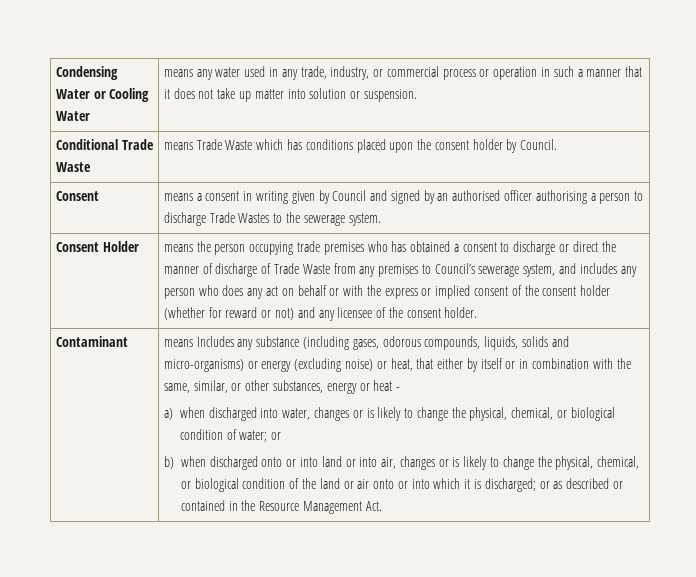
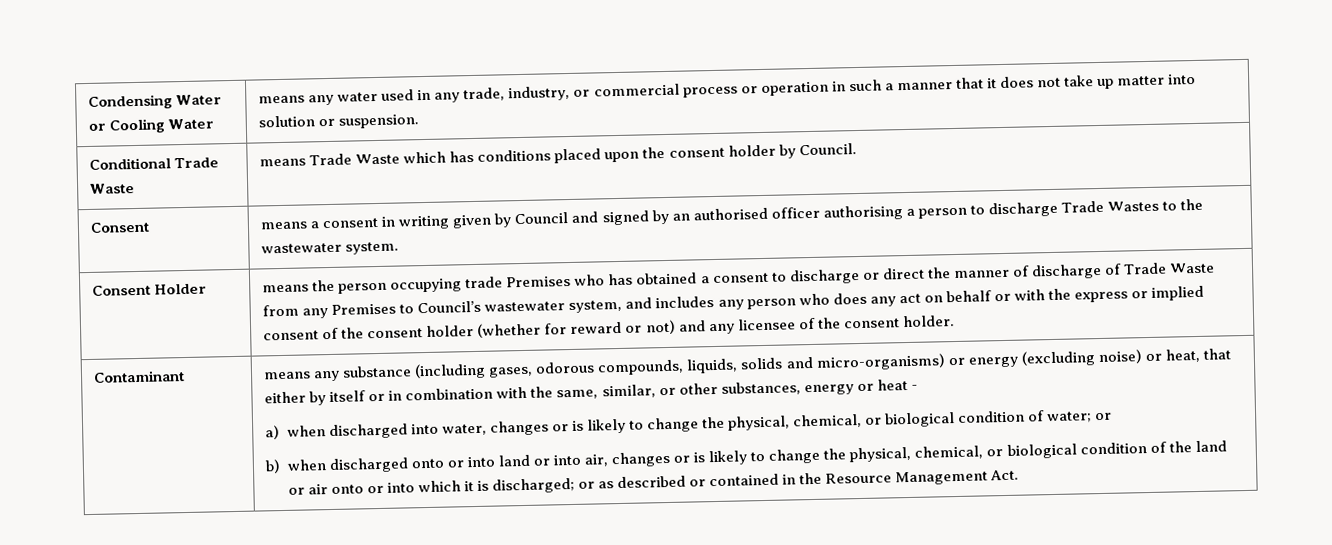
- Consent | means a consent in writing given by Council and signed by an authorised officer authorising a person to discharge Trade Wastes to the sewerage system.
+ Consent | means a consent in writing given by Council and signed by an authorised officer authorising a person to discharge Trade Wastes to the wastewater system.
- means the person occupying trade premises who has obtained a consent to discharge or direct the manner of discharge of Trade Waste from any premises to Council’s sewerage system, and includes any person who does any act on behalf or with the express or implied consent of the consent holder (whether for reward or not) and any licensee of the consent holder.
+ means the person occupying trade Premises who has obtained a consent to discharge or direct the manner of discharge of Trade Waste from any Premises to Council’s wastewater system, and includes any person who does any act on behalf or with the express or implied consent of the consent holder (whether for reward or not) and any licensee of the consent holder.
- means Includes any substance (including gases, odorous compounds, liquids, solids and micro-organisms) or energy (excluding noise) or heat, that either by itself or in combination with the same, similar, or other substances, energy or heat -
+ means any substance (including gases, odorous compounds, liquids, solids and micro-organisms) or energy (excluding noise) or heat, that either by itself or in combination with the same, similar, or other substances, energy or heat -

